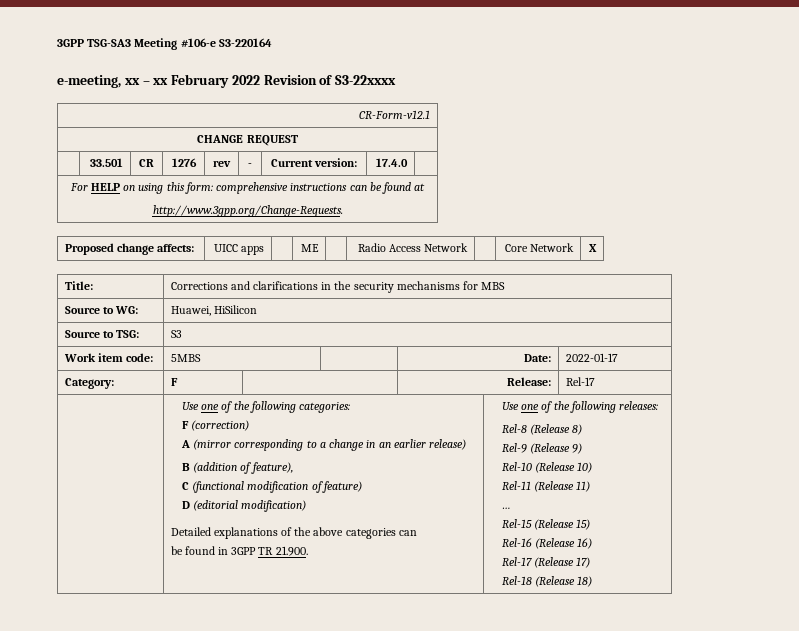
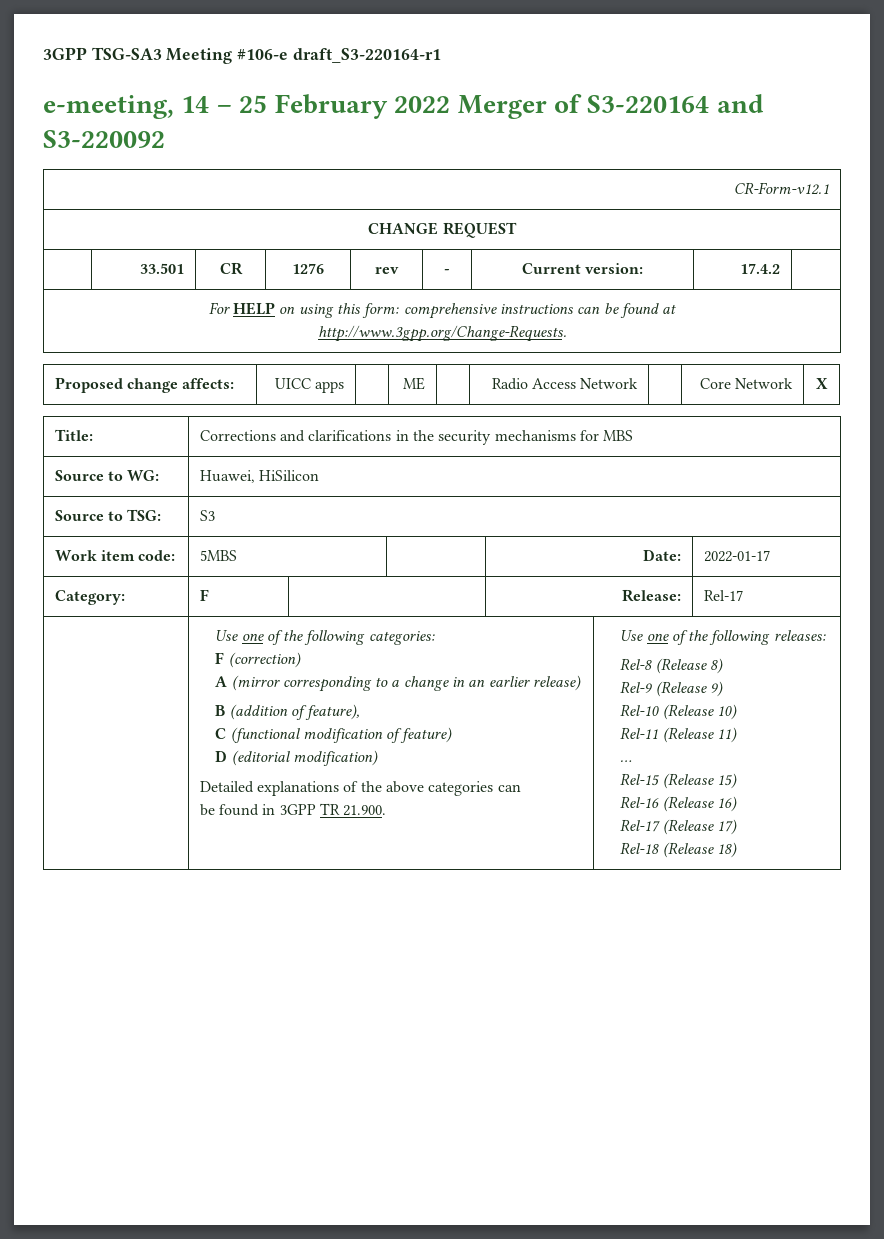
- 3GPP TSG-SA3 Meeting #106-e S3-220164
+ 3GPP TSG-SA3 Meeting #106-e draft_S3-220164-r1
- e-meeting, xx – xx February 2022 Revision of S3-22xxxx
+ e-meeting, 14 – 25 February 2022 Merger of S3-220164 and S3-220092
- | 33.501 | CR | 1276 | rev | - | Current version: | 17.4.0 |
+ | 33.501 | CR | 1276 | rev | - | Current version: | 17.4.2 |

